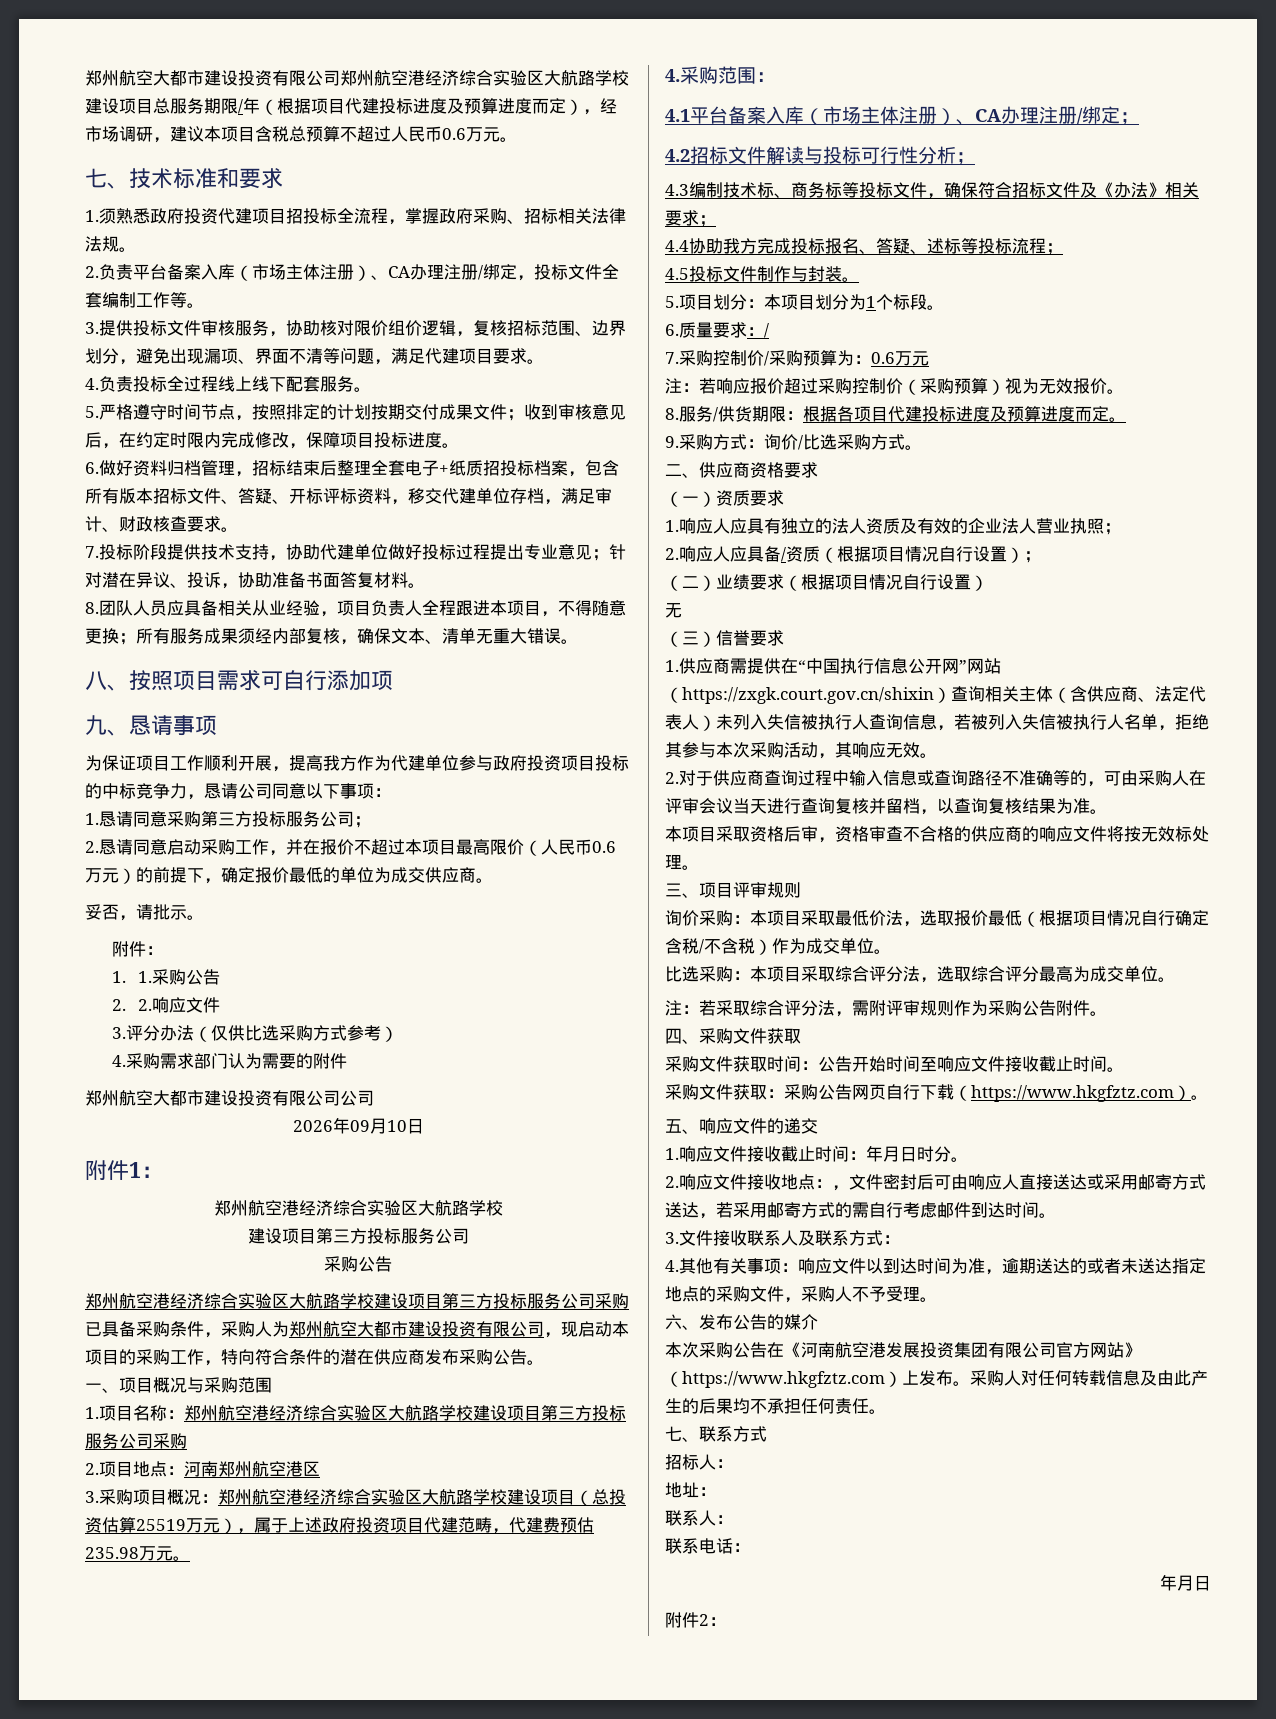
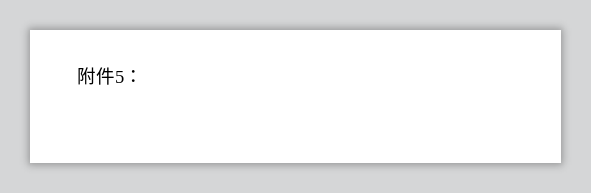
- 郑州航空大都市建设投资有限公司郑州航空港经济综合实验区大航路学校建设项目总服务期限/年（根据项目代建投标进度及预算进度而定），经市场调研，建议本项目含税总预算不超过人民币0.6万元。
- 七、技术标准和要求
- 1.须熟悉政府投资代建项目招投标全流程，掌握政府采购、招标相关法律法规。
- 2.负责平台备案入库（市场主体注册）、CA办理注册/绑定，投标文件全套编制工作等。
- 3.提供投标文件审核服务，协助核对限价组价逻辑，复核招标范围、边界划分，避免出现漏项、界面不清等问题，满足代建项目要求。
- 4.负责投标全过程线上线下配套服务。
- 5.严格遵守时间节点，按照排定的计划按期交付成果文件；收到审核意见后，在约定时限内完成修改，保障项目投标进度。
- 6.做好资料归档管理，招标结束后整理全套电子+纸质招投标档案，包含所有版本招标文件、答疑、开标评标资料，移交代建单位存档，满足审计、财政核查要求。
- 7.投标阶段提供技术支持，协助代建单位做好投标过程提出专业意见；针对潜在异议、投诉，协助准备书面答复材料。
- 8.团队人员应具备相关从业经验，项目负责人全程跟进本项目，不得随意更换；所有服务成果须经内部复核，确保文本、清单无重大错误。
- 八、按照项目需求可自行添加项
- 九、恳请事项
- 为保证项目工作顺利开展，提高我方作为代建单位参与政府投资项目投标的中标竞争力，恳请公司同意以下事项：
- 1.恳请同意采购第三方投标服务公司；
- 2.恳请同意启动采购工作，并在报价不超过本项目最高限价（人民币0.6万元）的前提下，确定报价最低的单位为成交供应商。
- 妥否，请批示。
- 附件：
- 1. 1.采购公告
- 2. 2.响应文件
- 3.评分办法（仅供比选采购方式参考）
- 4.采购需求部门认为需要的附件
- 郑州航空大都市建设投资有限公司公司
- 2026年09月10日
- 附件1：
- 郑州航空港经济综合实验区大航路学校
- 建设项目第三方投标服务公司
- 采购公告
- 郑州航空港经济综合实验区大航路学校建设项目第三方投标服务公司采购已具备采购条件，采购人为郑州航空大都市建设投资有限公司，现启动本项目的采购工作，特向符合条件的潜在供应商发布采购公告。
- 一、项目概况与采购范围
- 1.项目名称：郑州航空港经济综合实验区大航路学校建设项目第三方投标服务公司采购
- 2.项目地点：河南郑州航空港区
- 3.采购项目概况：郑州航空港经济综合实验区大航路学校建设项目（总投资估算25519万元），属于上述政府投资项目代建范畴，代建费预估235.98万元。
- 4.采购范围：
- 4.1平台备案入库（市场主体注册）、CA办理注册/绑定；
- 4.2招标文件解读与投标可行性分析；
- 4.3编制技术标、商务标等投标文件，确保符合招标文件及《办法》相关要求；
- 4.4协助我方完成投标报名、答疑、述标等投标流程；
- 4.5投标文件制作与封装。
- 5.项目划分：本项目划分为1个标段。
- 6.质量要求：/
- 7.采购控制价/采购预算为：0.6万元
- 注：若响应报价超过采购控制价（采购预算）视为无效报价。
- 8.服务/供货期限：根据各项目代建投标进度及预算进度而定。
- 9.采购方式：询价/比选采购方式。
- 二、供应商资格要求
- （一）资质要求
- 1.响应人应具有独立的法人资质及有效的企业法人营业执照；
- 2.响应人应具备/资质（根据项目情况自行设置）；
- （二）业绩要求（根据项目情况自行设置）
- 无
- （三）信誉要求
- 1.供应商需提供在“中国执行信息公开网”网站（https://zxgk.court.gov.cn/shixin）查询相关主体（含供应商、法定代表人）未列入失信被执行人查询信息，若被列入失信被执行人名单，拒绝其参与本次采购活动，其响应无效。
- 2.对于供应商查询过程中输入信息或查询路径不准确等的，可由采购人在评审会议当天进行查询复核并留档，以查询复核结果为准。
- 本项目采取资格后审，资格审查不合格的供应商的响应文件将按无效标处理。
- 三、项目评审规则
- 询价采购：本项目采取最低价法，选取报价最低（根据项目情况自行确定含税/不含税）作为成交单位。
- 比选采购：本项目采取综合评分法，选取综合评分最高为成交单位。
- 注：若采取综合评分法，需附评审规则作为采购公告附件。
- 四、采购文件获取
- 采购文件获取时间：公告开始时间至响应文件接收截止时间。
- 采购文件获取：采购公告网页自行下载（https://www.hkgfztz.com）。
- 五、响应文件的递交
- 1.响应文件接收截止时间：年月日时分。
- 2.响应文件接收地点：，文件密封后可由响应人直接送达或采用邮寄方式送达，若采用邮寄方式的需自行考虑邮件到达时间。
- 3.文件接收联系人及联系方式：
- 4.其他有关事项：响应文件以到达时间为准，逾期送达的或者未送达指定地点的采购文件，采购人不予受理。
- 六、发布公告的媒介
- 本次采购公告在《河南航空港发展投资集团有限公司官方网站》（https://www.hkgfztz.com）上发布。采购人对任何转载信息及由此产生的后果均不承担任何责任。
- 七、联系方式
- 招标人：
- 地址：
- 联系人：
- 联系电话：
- 年月日
- 附件2：
+ 附件5：

